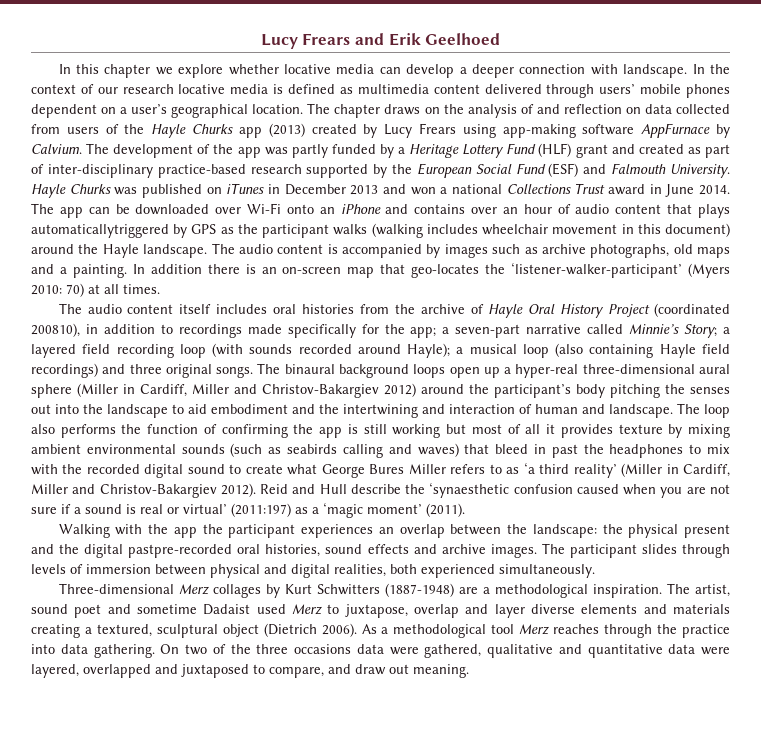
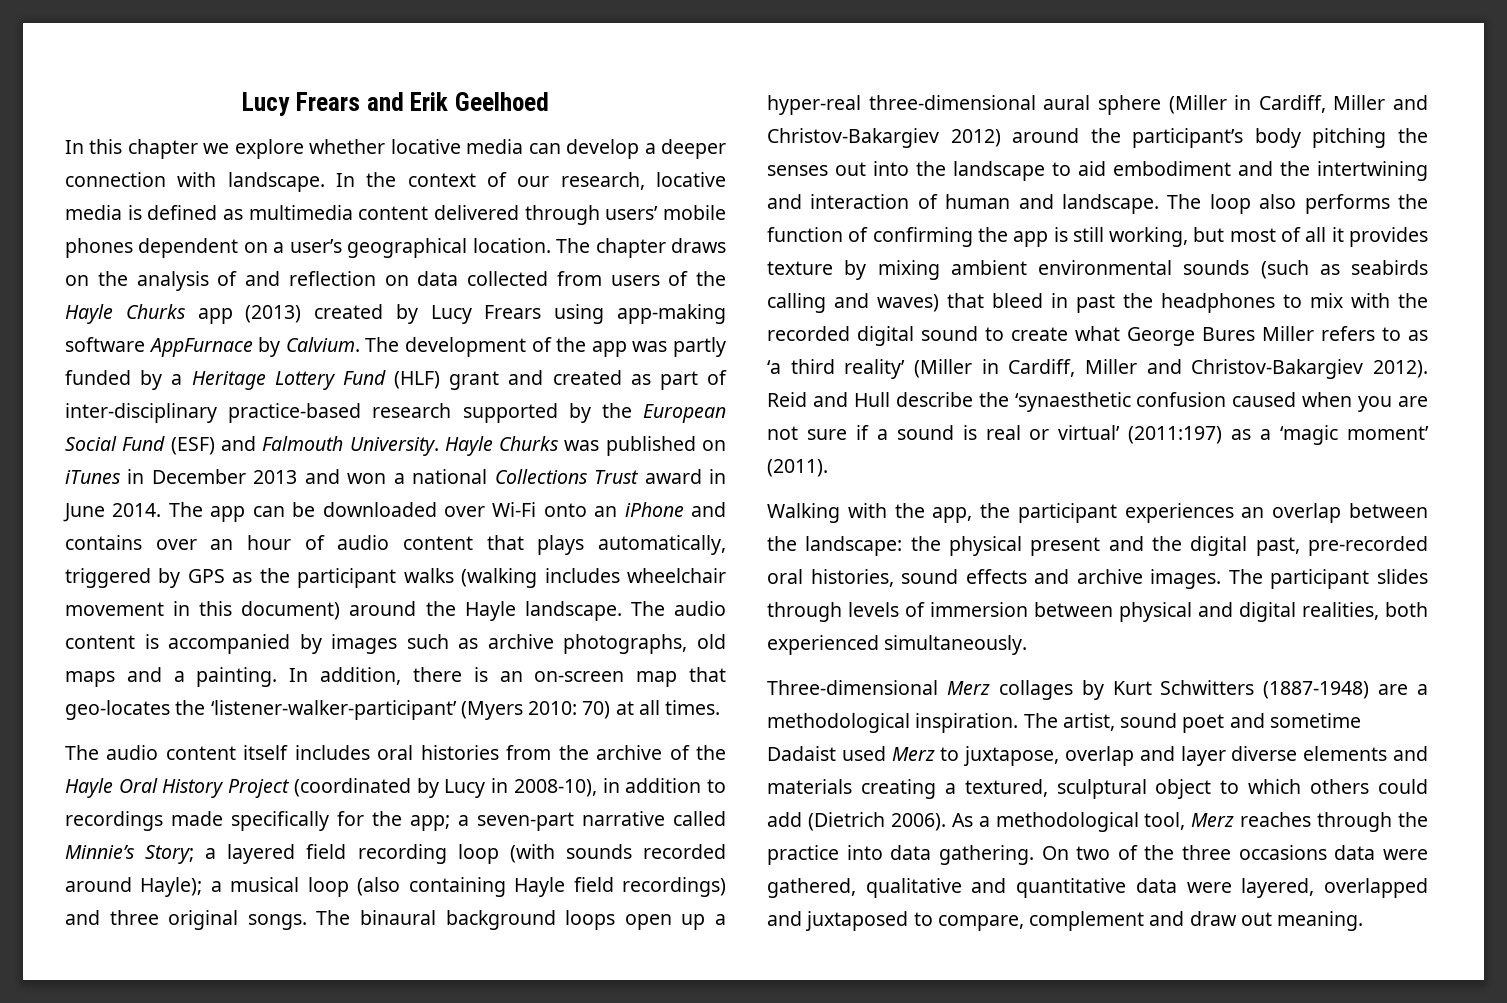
- In the context of our research locative media is defined as multimedia content delivered through users’ mobile phones dependent on a user’s geographical location.
+ In the context of our research, locative media is defined as multimedia content delivered through users’ mobile phones dependent on a user’s geographical location.
- The app can be downloaded over Wi-Fi onto an iPhone and contains over an hour of audio content that plays automaticallytriggered by GPS as the participant walks (walking includes wheelchair movement in this document) around the Hayle landscape.
+ The app can be downloaded over Wi-Fi onto an iPhone and contains over an hour of audio content that plays automatically, triggered by GPS as the participant walks (walking includes wheelchair movement in this document) around the Hayle landscape.
- In addition there is an on-screen map that geo-locates the ‘listener-walker-participant’ (Myers 2010: 70) at all times.
+ In addition, there is an on-screen map that geo-locates the ‘listener-walker-participant’ (Myers 2010: 70) at all times.
- The audio content itself includes oral histories from the archive of Hayle Oral History Project (coordinated 200810), in addition to recordings made specifically for the app; a seven-part narrative called Minnie’s Story; a layered field recording loop (with sounds recorded around Hayle); a musical loop (also containing Hayle field recordings) and three original songs.
+ The audio content itself includes oral histories from the archive of the Hayle Oral History Project (coordinated by Lucy in 2008-10), in addition to recordings made specifically for the app; a seven-part narrative called Minnie’s Story; a layered field recording loop (with sounds recorded around Hayle); a musical loop (also containing Hayle field recordings) and three original songs.
- The loop also performs the function of confirming the app is still working but most of all it provides texture by mixing ambient environmental sounds (such as seabirds calling and waves) that bleed in past the headphones to mix with the recorded digital sound to create what George Bures Miller refers to as ‘a third reality’ (Miller in Cardiff, Miller and Christov-Bakargiev 2012).
+ The loop also performs the function of confirming the app is still working, but most of all it provides texture by mixing ambient environmental sounds (such as seabirds calling and waves) that bleed in past the headphones to mix with the recorded digital sound to create what George Bures Miller refers to as ‘a third reality’ (Miller in Cardiff, Miller and Christov-Bakargiev 2012).
- Walking with the app the participant experiences an overlap between the landscape: the physical present and the digital pastpre-recorded oral histories, sound effects and archive images.
+ Walking with the app, the participant experiences an overlap between the landscape: the physical present and the digital past, pre-recorded oral histories, sound effects and archive images.
- The artist, sound poet and sometime Dadaist used Merz to juxtapose, overlap and layer diverse elements and materials creating a textured, sculptural object (Dietrich 2006).
+ The artist, sound poet and sometime Dadaist used Merz to juxtapose, overlap and layer diverse elements and materials creating a textured, sculptural object to which others could add (Dietrich 2006).
- As a methodological tool Merz reaches through the practice into data gathering.
+ As a methodological tool, Merz reaches through the practice into data gathering.
- On two of the three occasions data were gathered, qualitative and quantitative data were layered, overlapped and juxtaposed to compare, and draw out meaning.
+ On two of the three occasions data were gathered, qualitative and quantitative data were layered, overlapped and juxtaposed to compare, complement and draw out meaning.

